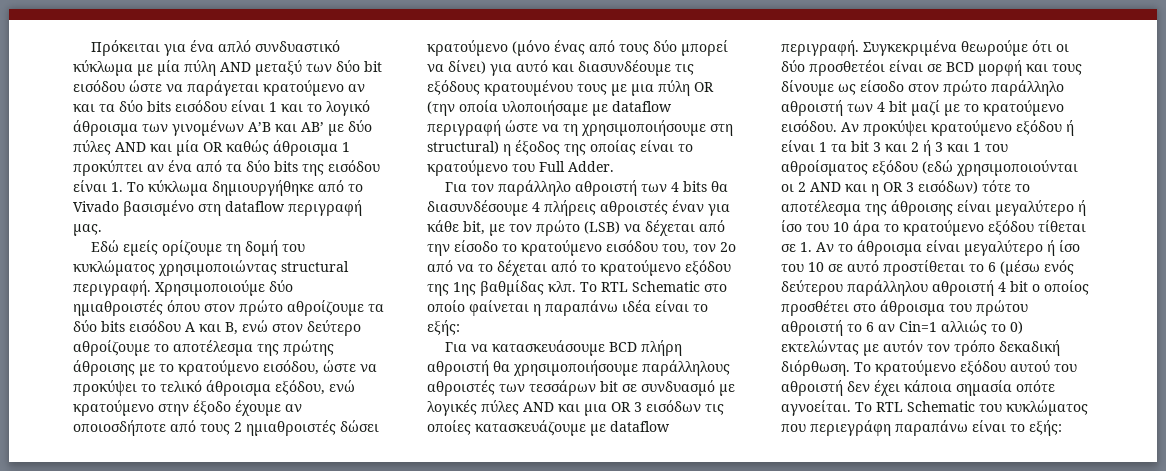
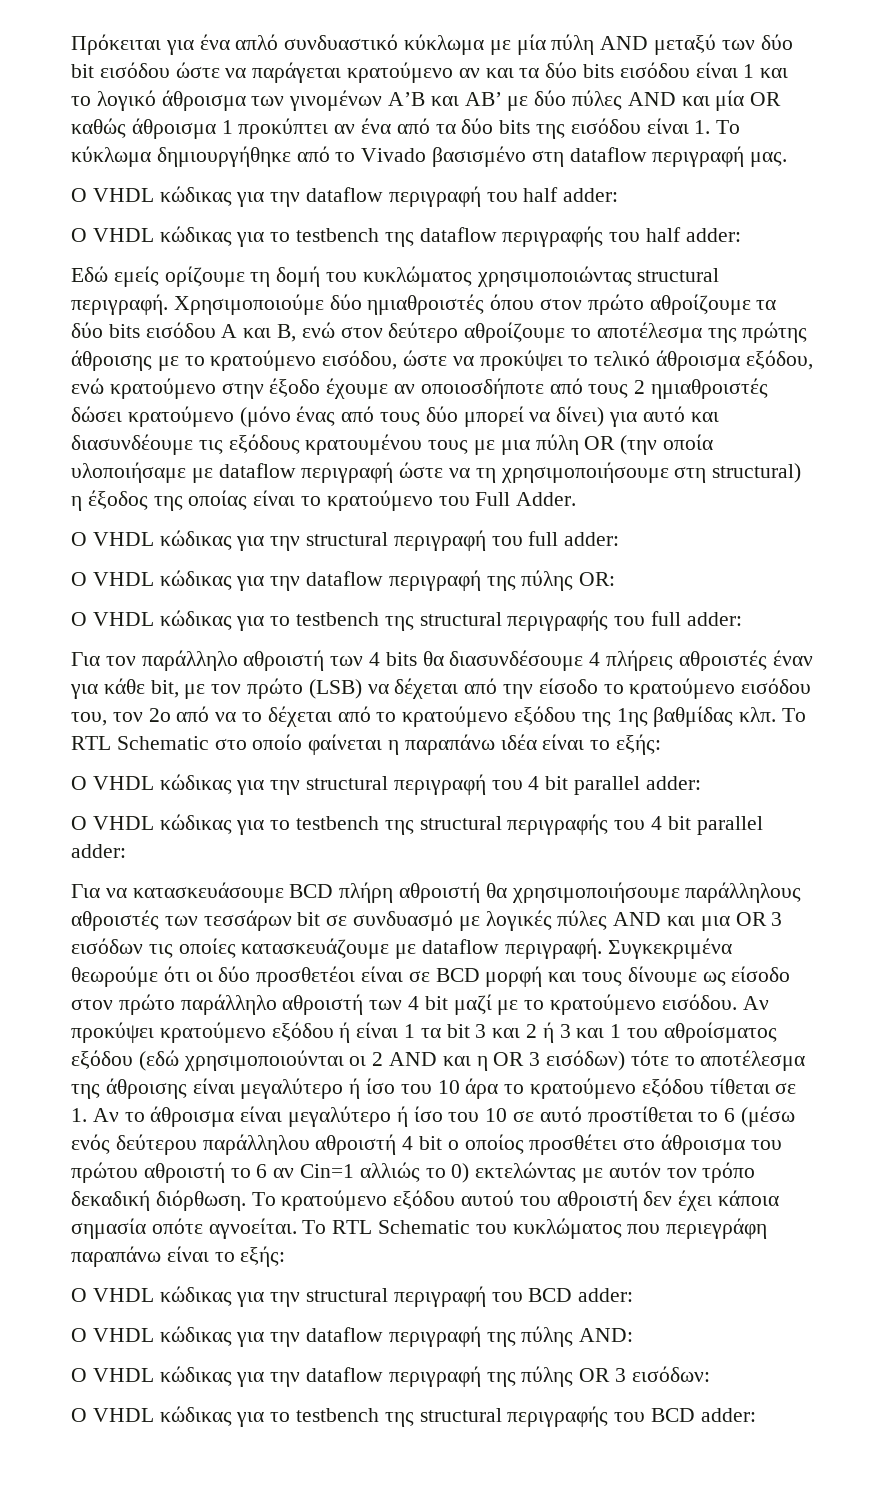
+ O VHDL κώδικας για την dataflow περιγραφή του half adder:
+ O VHDL κώδικας για τo testbench της dataflow περιγραφής του half adder:
+ O VHDL κώδικας για την structural περιγραφή του full adder:
+ O VHDL κώδικας για την dataflow περιγραφή της πύλης OR:
+ O VHDL κώδικας για τo testbench της structural περιγραφής του full adder:
+ O VHDL κώδικας για την structural περιγραφή του 4 bit parallel adder:
+ O VHDL κώδικας για τo testbench της structural περιγραφής του 4 bit parallel adder:
+ O VHDL κώδικας για την structural περιγραφή του BCD adder:
+ Ο VHDL κώδικας για την dataflow περιγραφή της πύλης ΑΝD:
+ Ο VHDL κώδικας για την dataflow περιγραφή της πύλης OR 3 εισόδων:
+ O VHDL κώδικας για τo testbench της structural περιγραφής του BCD adder:

